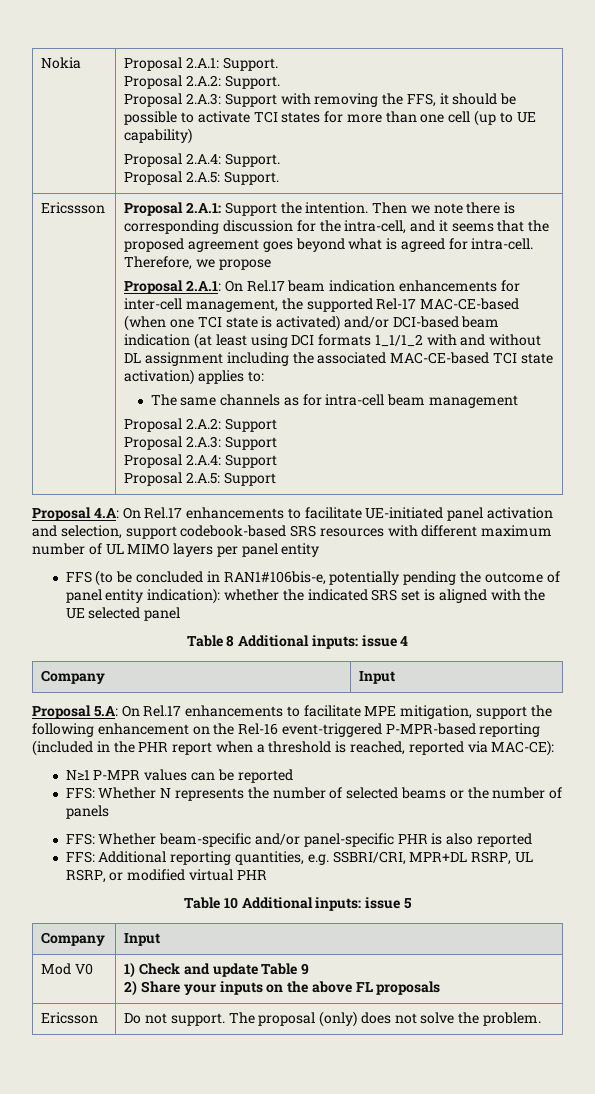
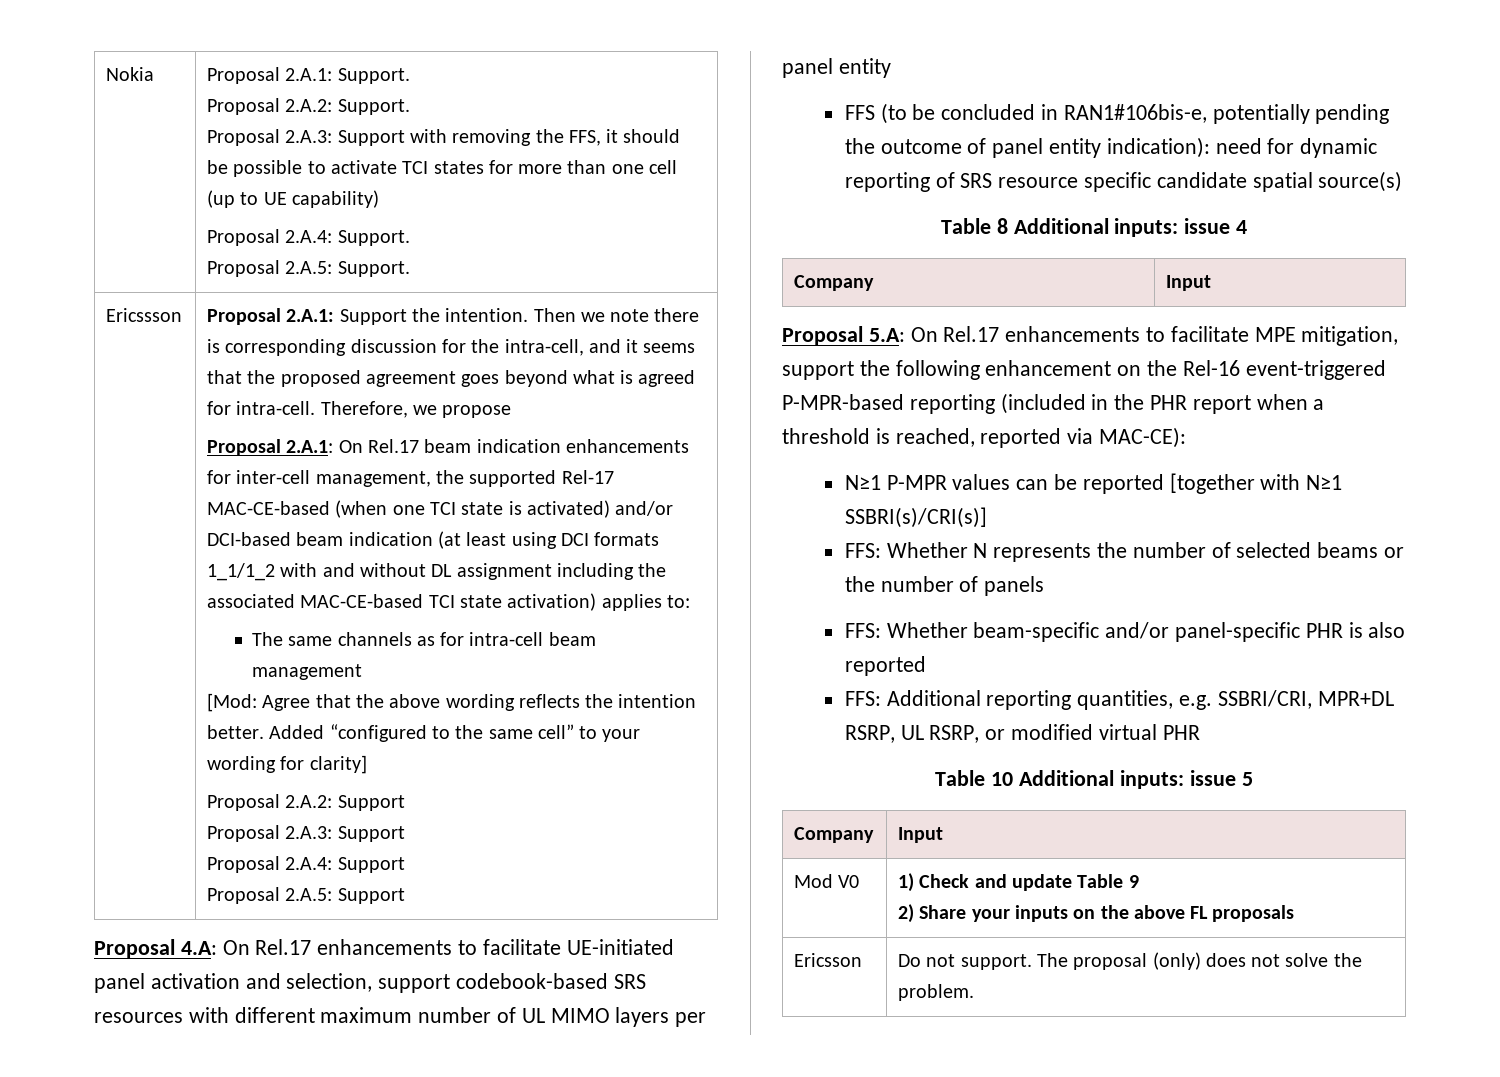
+ [Mod: Agree that the above wording reflects the intention better. Added “configured to the same cell” to your wording for clarity]
- FFS (to be concluded in RAN1#106bis-e, potentially pending the outcome of panel entity indication): whether the indicated SRS set is aligned with the UE selected panel
+ FFS (to be concluded in RAN1#106bis-e, potentially pending the outcome of panel entity indication): need for dynamic reporting of SRS resource specific candidate spatial source(s)
- N≥1 P-MPR values can be reported
+ N≥1 P-MPR values can be reported [together with N≥1 SSBRI(s)/CRI(s)]

